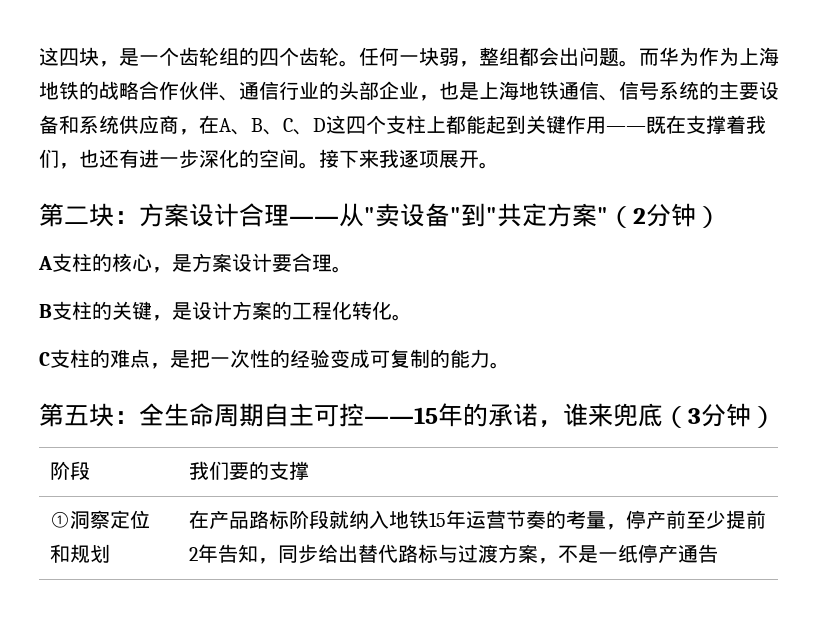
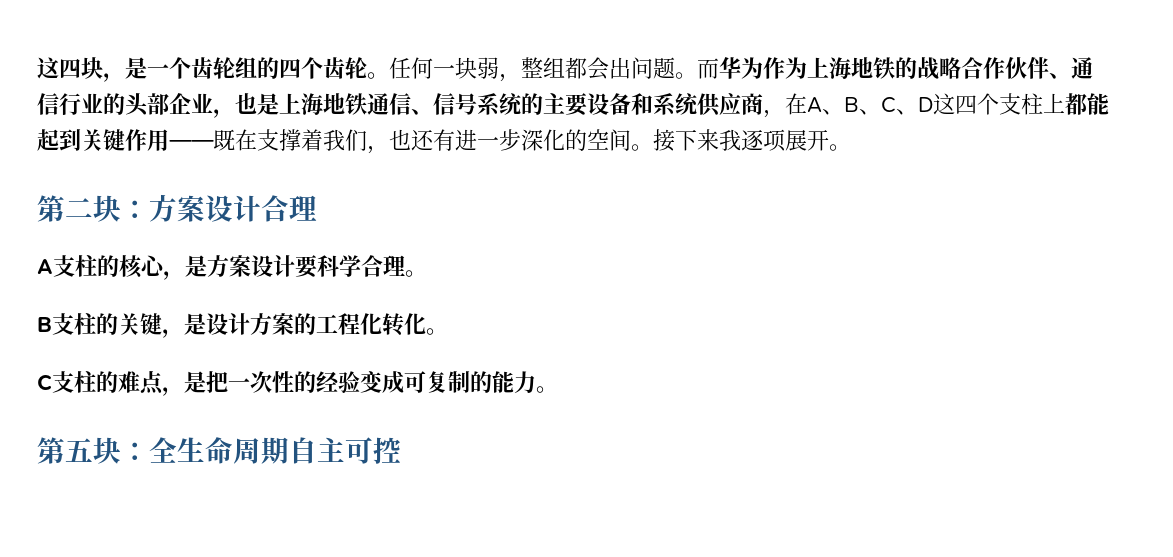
- 第二块：方案设计合理——从"卖设备"到"共定方案"（2分钟）
+ 第二块：方案设计合理
- A支柱的核心，是方案设计要合理。
+ A支柱的核心，是方案设计要科学合理。
- 第五块：全生命周期自主可控——15年的承诺，谁来兜底（3分钟）
- 阶段 | 我们要的支撑
- ①洞察定位和规划 | 在产品路标阶段就纳入地铁15年运营节奏的考量，停产前至少提前2年告知，同步给出替代路标与过渡方案，不是一纸停产通告
+ 第五块：全生命周期自主可控

